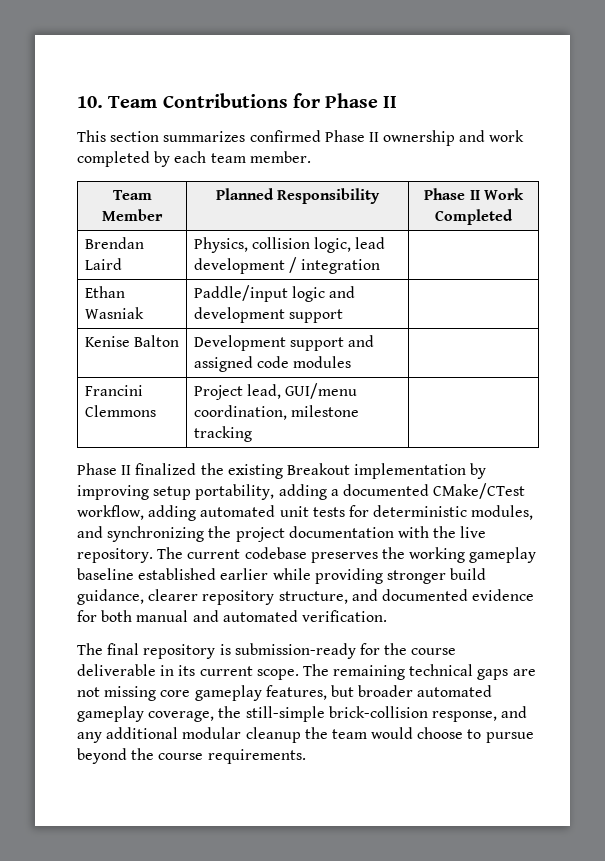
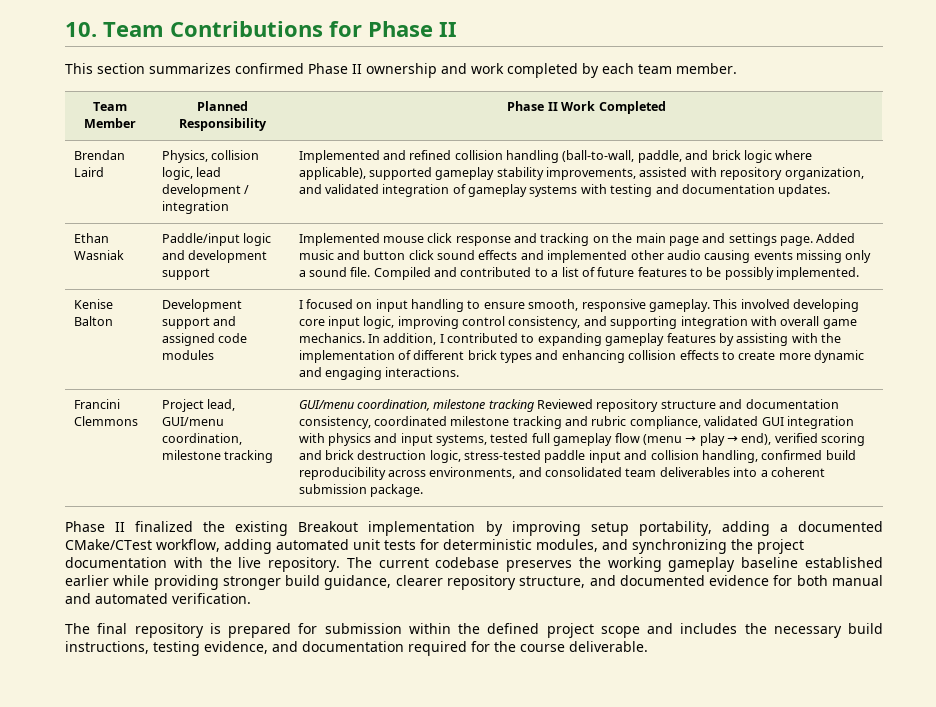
- Brendan Laird | Physics, collision logic, lead development / integration |
+ Brendan Laird | Physics, collision logic, lead development / integration | Implemented and refined collision handling (ball-to-wall, paddle, and brick logic where applicable), supported gameplay stability improvements, assisted with repository organization, and validated integration of gameplay systems with testing and documentation updates.
+ Implemented mouse click response and tracking on the main page and settings page. Added music and button click sound effects and implemented other audio causing events missing only a sound file. Compiled and contributed to a list of future features to be possibly implemented.
+ I focused on input handling to ensure smooth, responsive gameplay. This involved developing core input logic, improving control consistency, and supporting integration with overall game mechanics. In addition, I contributed to expanding gameplay features by assisting with the implementation of different brick types and enhancing collision effects to create more dynamic and engaging interactions.
+ GUI/menu coordination, milestone tracking Reviewed repository structure and documentation consistency, coordinated milestone tracking and rubric compliance, validated GUI integration with physics and input systems, tested full gameplay flow (menu → play → end), verified scoring and brick destruction logic, stress-tested paddle input and collision handling, confirmed build reproducibility across environments, and consolidated team deliverables into a coherent submission package.
- The final repository is submission-ready for the course deliverable in its current scope. The remaining technical gaps are not missing core gameplay features, but broader automated gameplay coverage, the still-simple brick-collision response, and any additional modular cleanup the team would choose to pursue beyond the course requirements.
+ The final repository is prepared for submission within the defined project scope and includes the necessary build instructions, testing evidence, and documentation required for the course deliverable.

